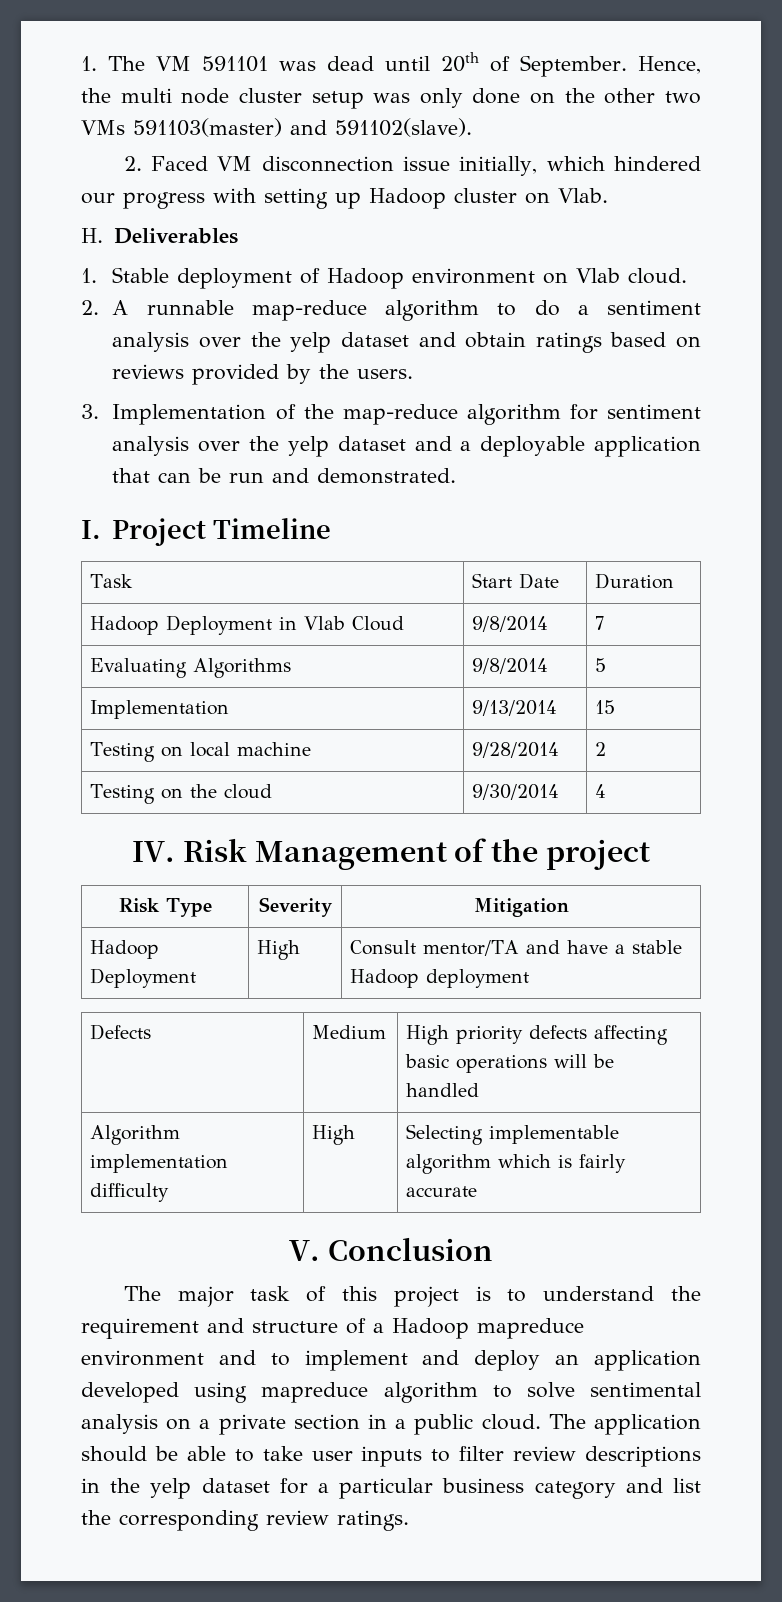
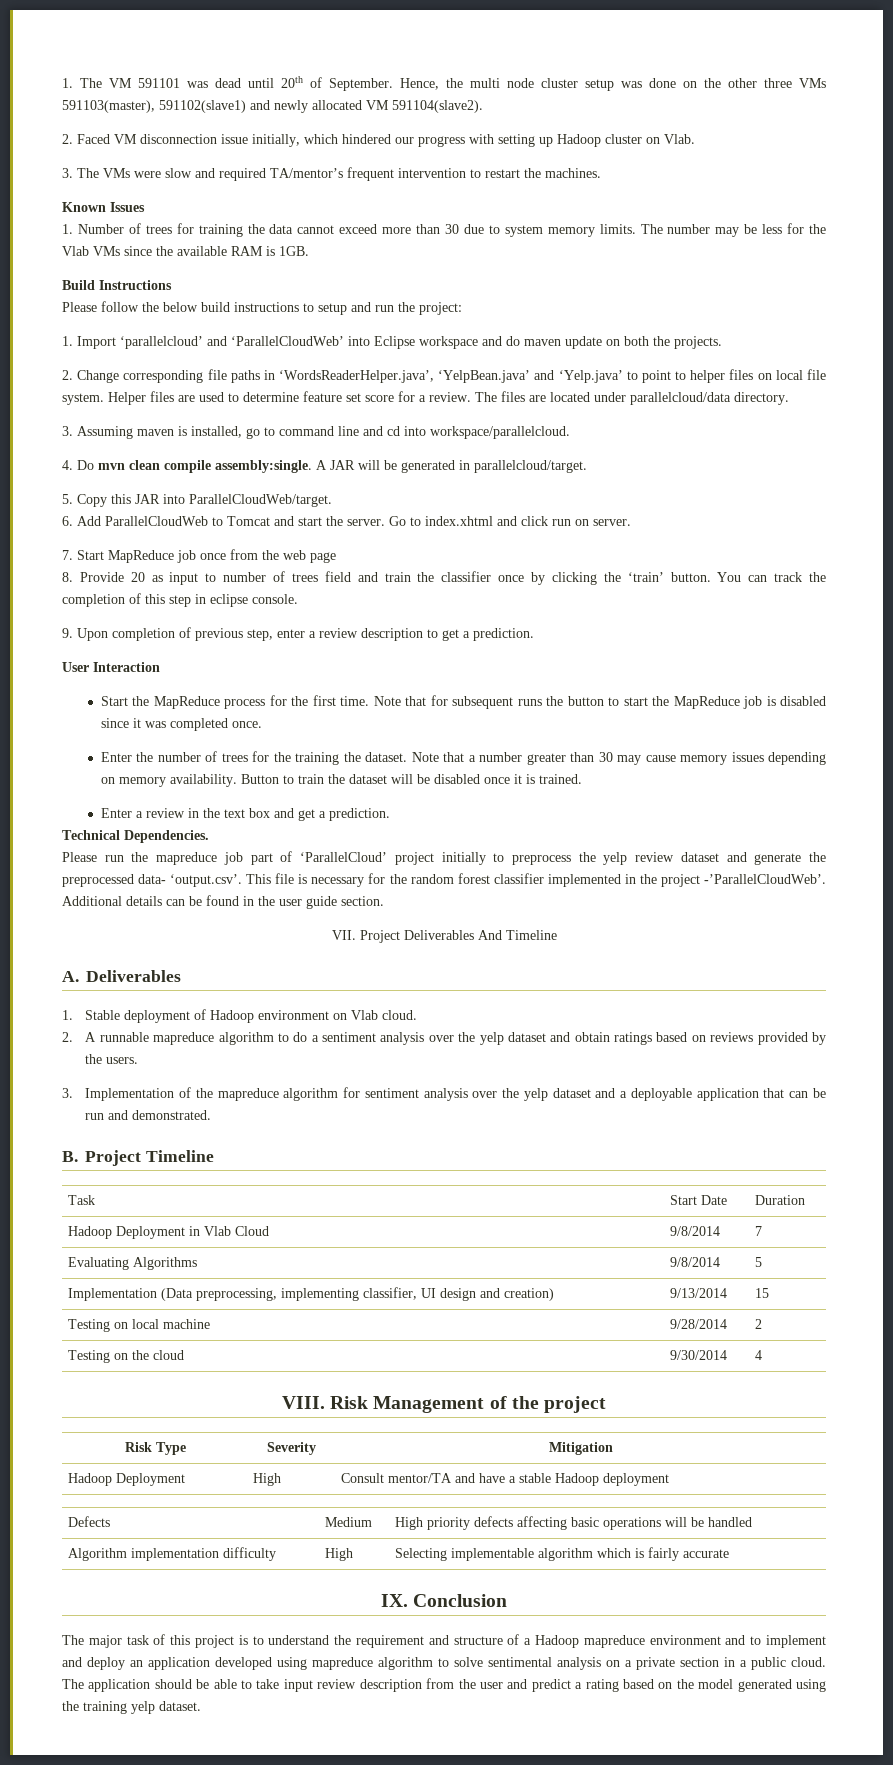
- Hence, the multi node cluster setup was only done on the other two VMs 591103(master) and 591102(slave).
+ Hence, the multi node cluster setup was done on the other three VMs 591103(master), 591102(slave1) and newly allocated VM 591104(slave2).
- H. Deliverables
+ 3. The VMs were slow and required TA/mentor’s frequent intervention to restart the machines.
+ Known Issues
+ 1. Number of trees for training the data cannot exceed more than 30 due to system memory limits. The number may be less for the Vlab VMs since the available RAM is 1GB.
+ Build Instructions
+ Please follow the below build instructions to setup and run the project:
+ 1. Import ‘parallelcloud’ and ‘ParallelCloudWeb’ into Eclipse workspace and do maven update on both the projects.
+ 2. Change corresponding file paths in ‘WordsReaderHelper.java’, ‘YelpBean.java’ and ‘Yelp.java’ to point to helper files on local file system. Helper files are used to determine feature set score for a review. The files are located under parallelcloud/data directory.
+ 3. Assuming maven is installed, go to command line and cd into workspace/parallelcloud.
+ 4. Do mvn clean compile assembly:single. A JAR will be generated in parallelcloud/target.
+ 5. Copy this JAR into ParallelCloudWeb/target.
+ 6. Add ParallelCloudWeb to Tomcat and start the server. Go to index.xhtml and click run on server.
+ 7. Start MapReduce job once from the web page
+ 8. Provide 20 as input to number of trees field and train the classifier once by clicking the ‘train’ button. You can track the completion of this step in eclipse console.
+ 9. Upon completion of previous step, enter a review description to get a prediction.
+ User Interaction
+ Start the MapReduce process for the first time. Note that for subsequent runs the button to start the MapReduce job is disabled since it was completed once.
+ Enter the number of trees for the training the dataset. Note that a number greater than 30 may cause memory issues depending on memory availability. Button to train the dataset will be disabled once it is trained.
+ Enter a review in the text box and get a prediction.
+ Technical Dependencies.
+ Please run the mapreduce job part of ‘ParallelCloud’ project initially to preprocess the yelp review dataset and generate the preprocessed data- ‘output.csv’. This file is necessary for the random forest classifier implemented in the project -’ParallelCloudWeb’. Additional details can be found in the user guide section.
+ VII. Project Deliverables And Timeline
+ A. Deliverables
- 2. A runnable map-reduce algorithm to do a sentiment analysis over the yelp dataset and obtain ratings based on reviews provided by the users.
+ 2. A runnable mapreduce algorithm to do a sentiment analysis over the yelp dataset and obtain ratings based on reviews provided by the users.
- 3. Implementation of the map-reduce algorithm for sentiment analysis over the yelp dataset and a deployable application that can be run and demonstrated.
+ 3. Implementation of the mapreduce algorithm for sentiment analysis over the yelp dataset and a deployable application that can be run and demonstrated.
- I. Project Timeline
+ B. Project Timeline
- Implementation | 9/13/2014 | 15
+ Implementation (Data preprocessing, implementing classifier, UI design and creation) | 9/13/2014 | 15
- IV. Risk Management of the project
+ VIII. Risk Management of the project
- V. Conclusion
+ IX. Conclusion
- The application should be able to take user inputs to filter review descriptions in the yelp dataset for a particular business category and list the corresponding review ratings.
+ The application should be able to take input review description from the user and predict a rating based on the model generated using the training yelp dataset.

